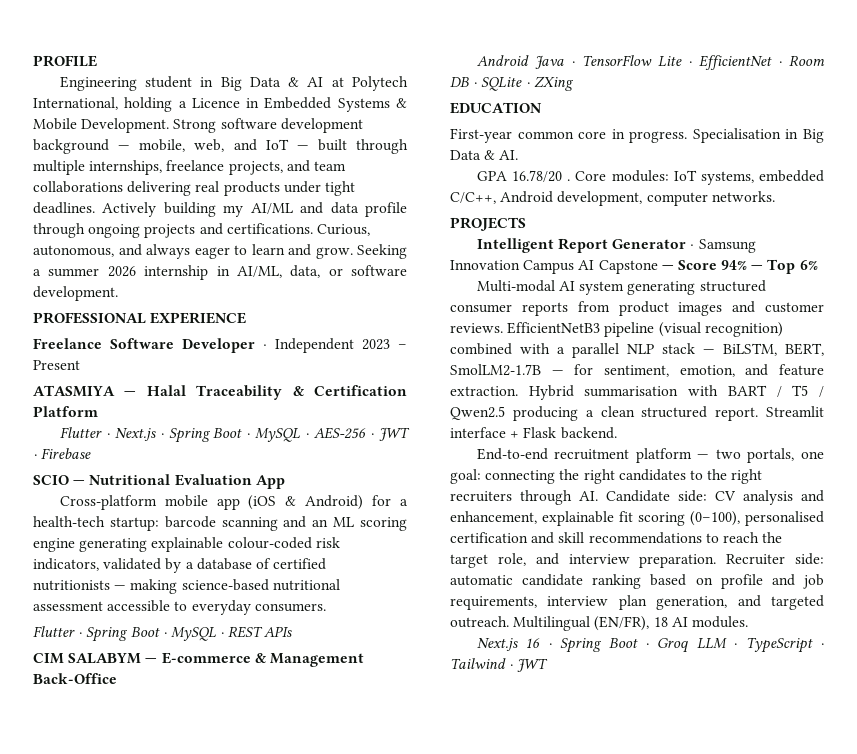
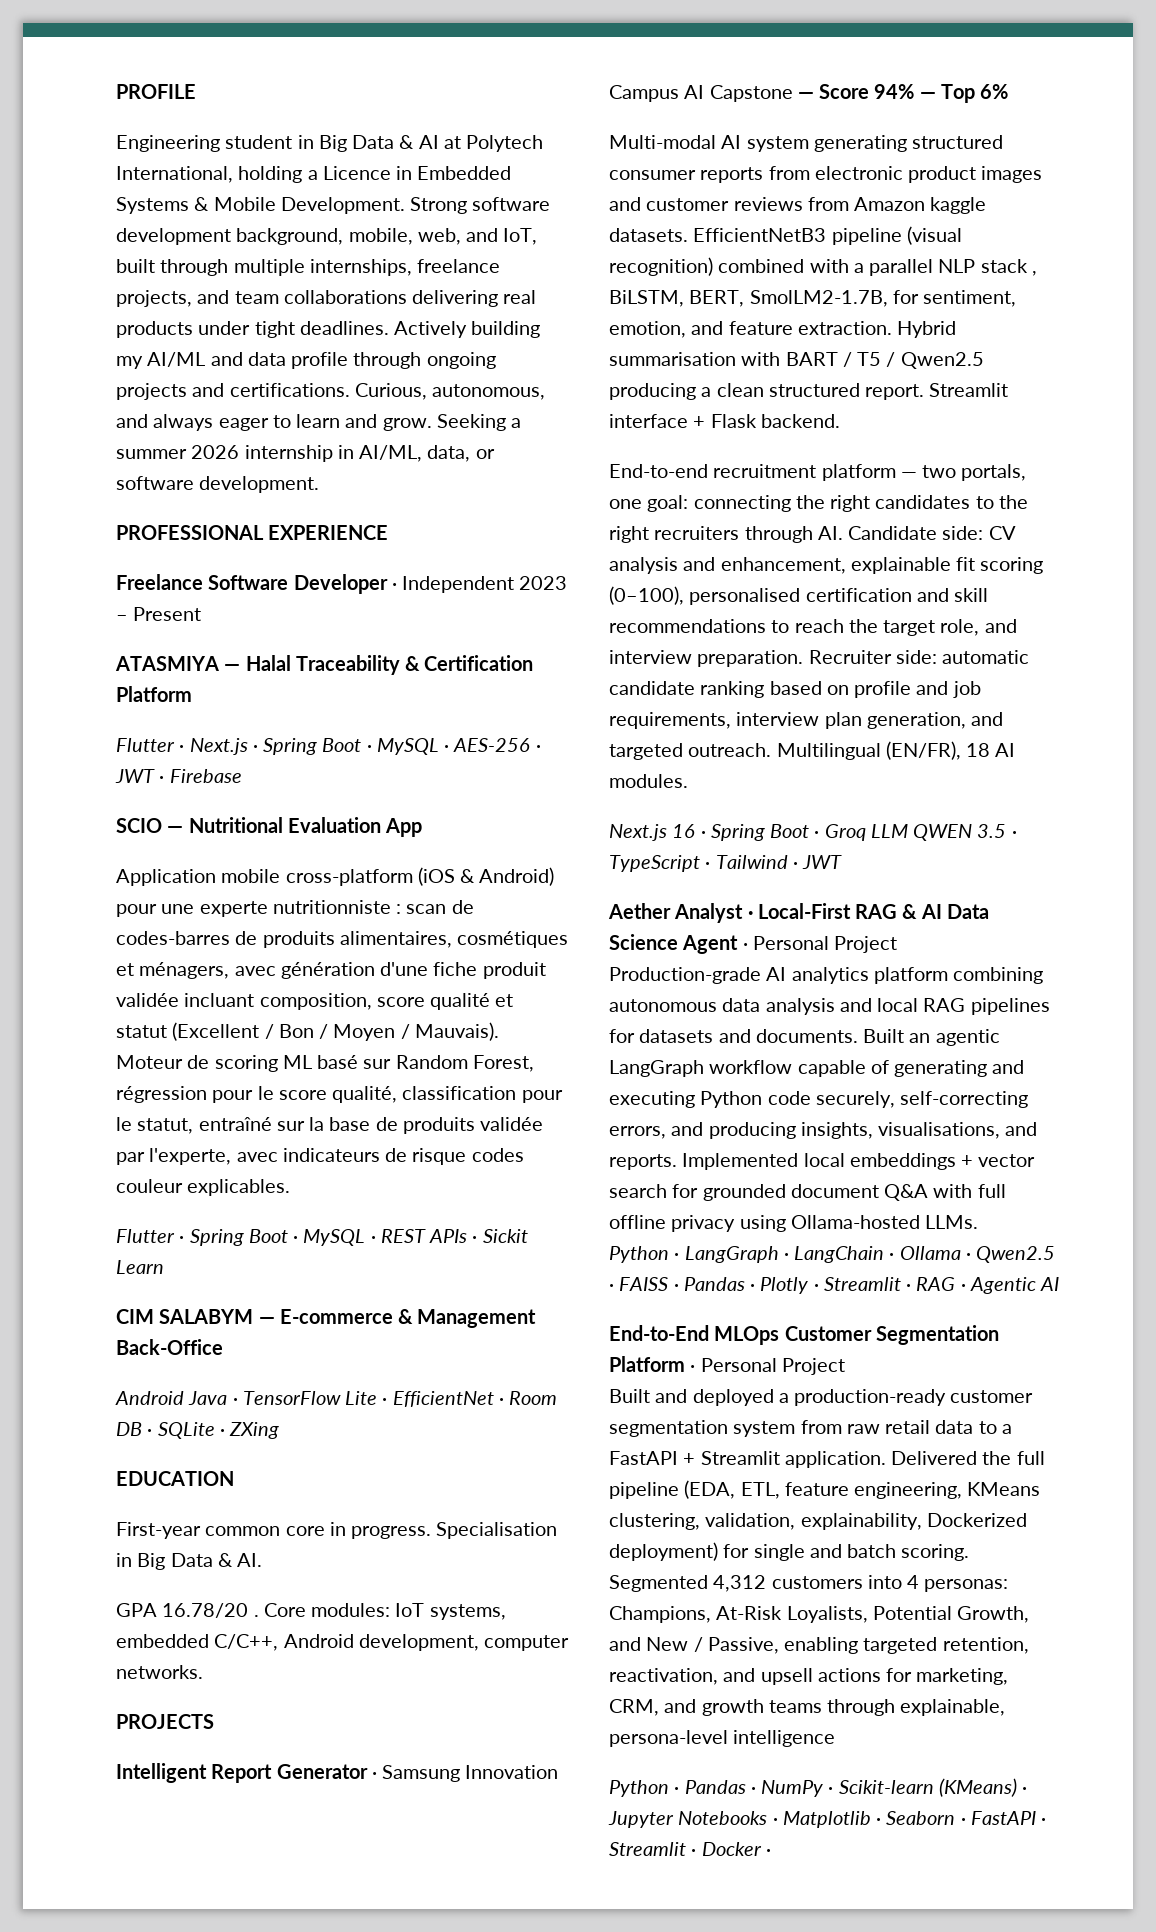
- Strong software development background — mobile, web, and IoT — built through multiple internships, freelance projects, and team collaborations delivering real products under tight deadlines.
+ Strong software development background, mobile, web, and IoT, built through multiple internships, freelance projects, and team collaborations delivering real products under tight deadlines.
- Cross-platform mobile app (iOS & Android) for a health-tech startup: barcode scanning and an ML scoring engine generating explainable colour-coded risk indicators, validated by a database of certified nutritionists — making science-based nutritional assessment accessible to everyday consumers.
+ Application mobile cross-platform (iOS & Android) pour une experte nutritionniste : scan de codes-barres de produits alimentaires, cosmétiques et ménagers, avec génération d'une fiche produit validée incluant composition, score qualité et statut (Excellent / Bon / Moyen / Mauvais). Moteur de scoring ML basé sur Random Forest, régression pour le score qualité, classification pour le statut, entraîné sur la base de produits validée par l'experte, avec indicateurs de risque codes couleur explicables.
- Flutter · Spring Boot · MySQL · REST APIs
+ Flutter · Spring Boot · MySQL · REST APIs · Sickit Learn
- Multi-modal AI system generating structured consumer reports from product images and customer reviews.
+ Multi-modal AI system generating structured consumer reports from electronic product images and customer reviews from Amazon kaggle datasets.
- EfficientNetB3 pipeline (visual recognition) combined with a parallel NLP stack — BiLSTM, BERT, SmolLM2-1.7B — for sentiment, emotion, and feature extraction.
+ EfficientNetB3 pipeline (visual recognition) combined with a parallel NLP stack , BiLSTM, BERT, SmolLM2-1.7B, for sentiment, emotion, and feature extraction.
- Next.js 16 · Spring Boot · Groq LLM · TypeScript · Tailwind · JWT
+ Next.js 16 · Spring Boot · Groq LLM QWEN 3.5 · TypeScript · Tailwind · JWT
+ Aether Analyst · Local-First RAG & AI Data Science Agent · Personal Project
+ Production-grade AI analytics platform combining autonomous data analysis and local RAG pipelines for datasets and documents. Built an agentic LangGraph workflow capable of generating and executing Python code securely, self-correcting errors, and producing insights, visualisations, and reports. Implemented local embeddings + vector search for grounded document Q&A with full offline privacy using Ollama-hosted LLMs.
+ Python · LangGraph · LangChain · Ollama · Qwen2.5 · FAISS · Pandas · Plotly · Streamlit · RAG · Agentic AI
+ End-to-End MLOps Customer Segmentation Platform · Personal Project
+ Built and deployed a production-ready customer segmentation system from raw retail data to a FastAPI + Streamlit application. Delivered the full pipeline (EDA, ETL, feature engineering, KMeans clustering, validation, explainability, Dockerized deployment) for single and batch scoring. Segmented 4,312 customers into 4 personas: Champions, At-Risk Loyalists, Potential Growth, and New / Passive, enabling targeted retention, reactivation, and upsell actions for marketing, CRM, and growth teams through explainable, persona-level intelligence
+ Python · Pandas · NumPy · Scikit-learn (KMeans) · Jupyter Notebooks · Matplotlib · Seaborn · FastAPI · Streamlit · Docker ·

